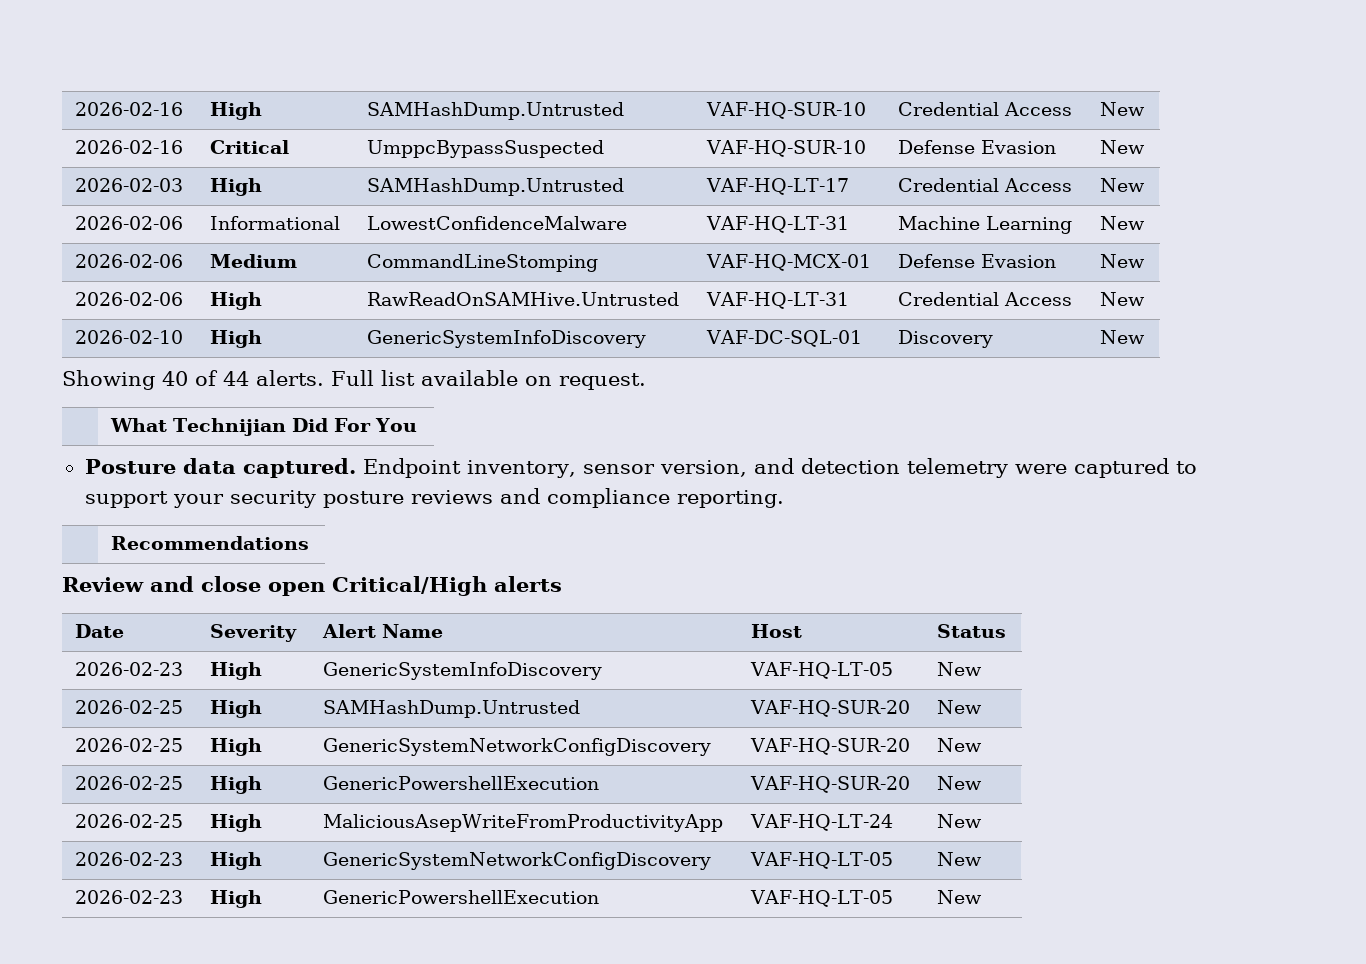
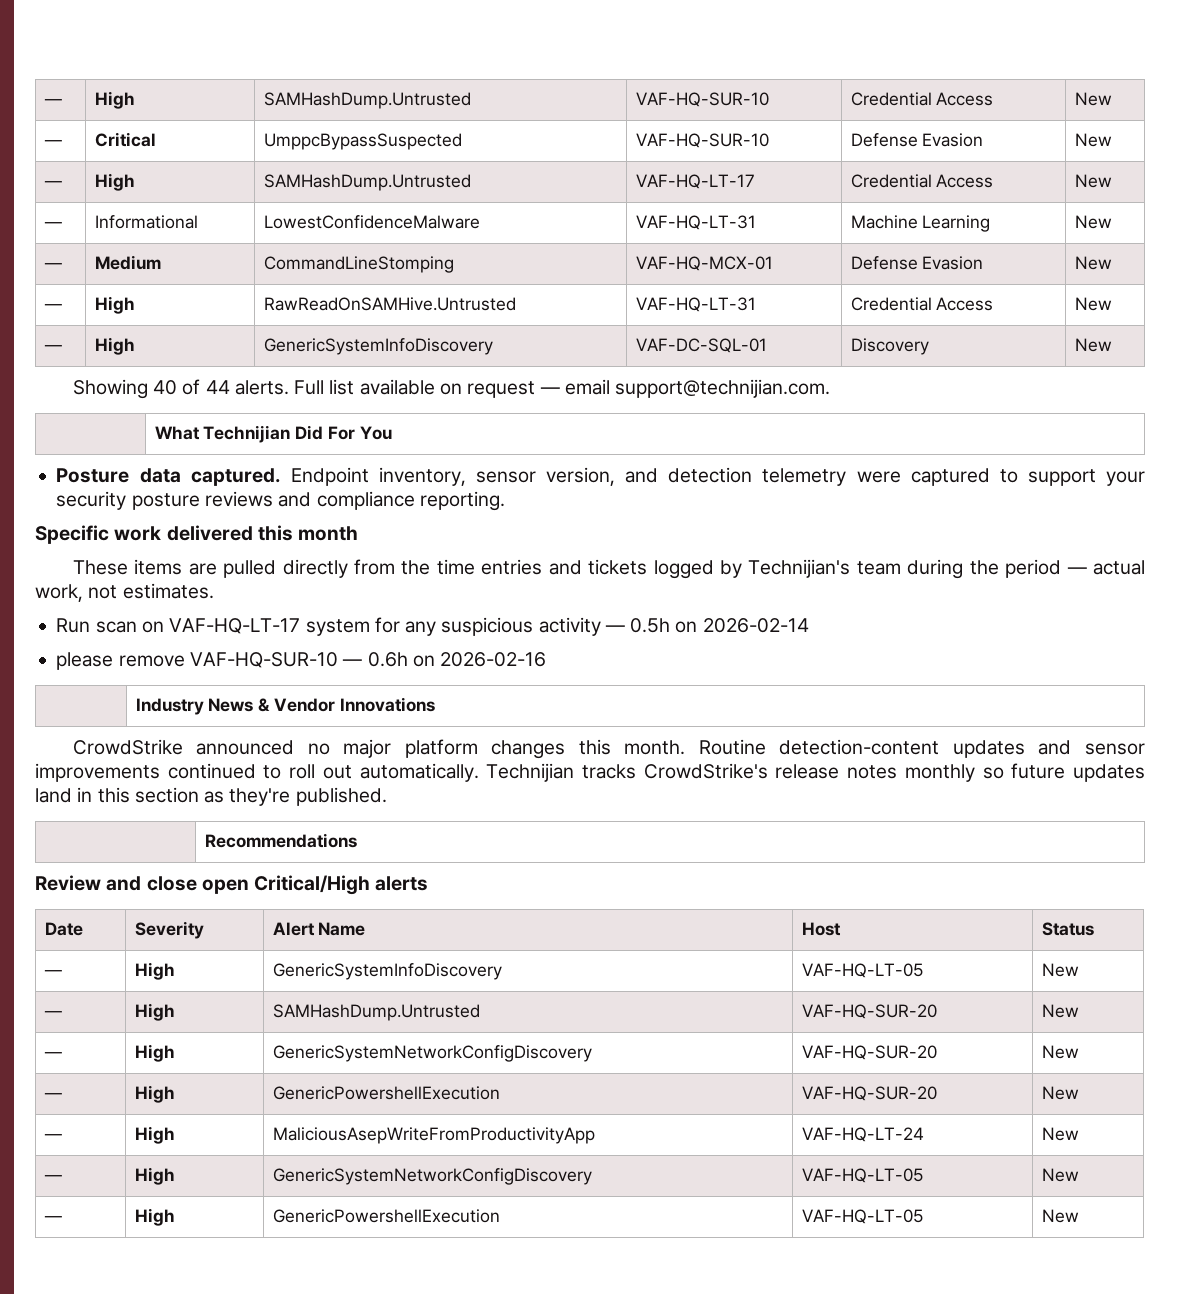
- 2026-02-16 | High | SAMHashDump.Untrusted | VAF-HQ-SUR-10 | Credential Access | New
+ — | High | SAMHashDump.Untrusted | VAF-HQ-SUR-10 | Credential Access | New
- 2026-02-16 | Critical | UmppcBypassSuspected | VAF-HQ-SUR-10 | Defense Evasion | New
+ — | Critical | UmppcBypassSuspected | VAF-HQ-SUR-10 | Defense Evasion | New
- 2026-02-03 | High | SAMHashDump.Untrusted | VAF-HQ-LT-17 | Credential Access | New
+ — | High | SAMHashDump.Untrusted | VAF-HQ-LT-17 | Credential Access | New
- 2026-02-06 | Informational | LowestConfidenceMalware | VAF-HQ-LT-31 | Machine Learning | New
+ — | Informational | LowestConfidenceMalware | VAF-HQ-LT-31 | Machine Learning | New
- 2026-02-06 | Medium | CommandLineStomping | VAF-HQ-MCX-01 | Defense Evasion | New
+ — | Medium | CommandLineStomping | VAF-HQ-MCX-01 | Defense Evasion | New
- 2026-02-06 | High | RawReadOnSAMHive.Untrusted | VAF-HQ-LT-31 | Credential Access | New
+ — | High | RawReadOnSAMHive.Untrusted | VAF-HQ-LT-31 | Credential Access | New
- 2026-02-10 | High | GenericSystemInfoDiscovery | VAF-DC-SQL-01 | Discovery | New
+ — | High | GenericSystemInfoDiscovery | VAF-DC-SQL-01 | Discovery | New
- Full list available on request.
+ Full list available on request — email support@technijian.com.
+ Specific work delivered this month
+ These items are pulled directly from the time entries and tickets logged by Technijian's team during the period — actual work, not estimates.
+ Run scan on VAF-HQ-LT-17 system for any suspicious activity — 0.5h on 2026-02-14
+ please remove VAF-HQ-SUR-10 — 0.6h on 2026-02-16
+ | Industry News & Vendor Innovations
+ CrowdStrike announced no major platform changes this month. Routine detection-content updates and sensor improvements continued to roll out automatically. Technijian tracks CrowdStrike's release notes monthly so future updates land in this section as they're published.
- 2026-02-23 | High | GenericSystemInfoDiscovery | VAF-HQ-LT-05 | New
+ — | High | GenericSystemInfoDiscovery | VAF-HQ-LT-05 | New
- 2026-02-25 | High | SAMHashDump.Untrusted | VAF-HQ-SUR-20 | New
+ — | High | SAMHashDump.Untrusted | VAF-HQ-SUR-20 | New
- 2026-02-25 | High | GenericSystemNetworkConfigDiscovery | VAF-HQ-SUR-20 | New
+ — | High | GenericSystemNetworkConfigDiscovery | VAF-HQ-SUR-20 | New
- 2026-02-25 | High | GenericPowershellExecution | VAF-HQ-SUR-20 | New
+ — | High | GenericPowershellExecution | VAF-HQ-SUR-20 | New
- 2026-02-25 | High | MaliciousAsepWriteFromProductivityApp | VAF-HQ-LT-24 | New
+ — | High | MaliciousAsepWriteFromProductivityApp | VAF-HQ-LT-24 | New
- 2026-02-23 | High | GenericSystemNetworkConfigDiscovery | VAF-HQ-LT-05 | New
+ — | High | GenericSystemNetworkConfigDiscovery | VAF-HQ-LT-05 | New
- 2026-02-23 | High | GenericPowershellExecution | VAF-HQ-LT-05 | New
+ — | High | GenericPowershellExecution | VAF-HQ-LT-05 | New

